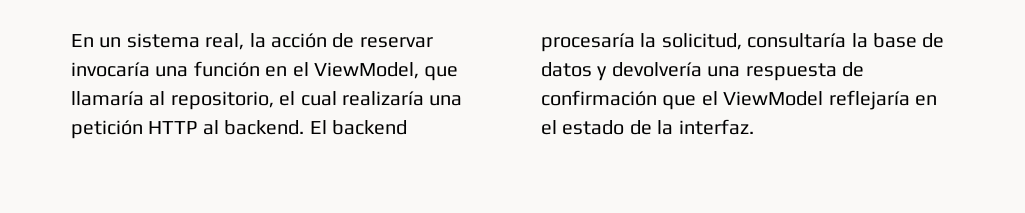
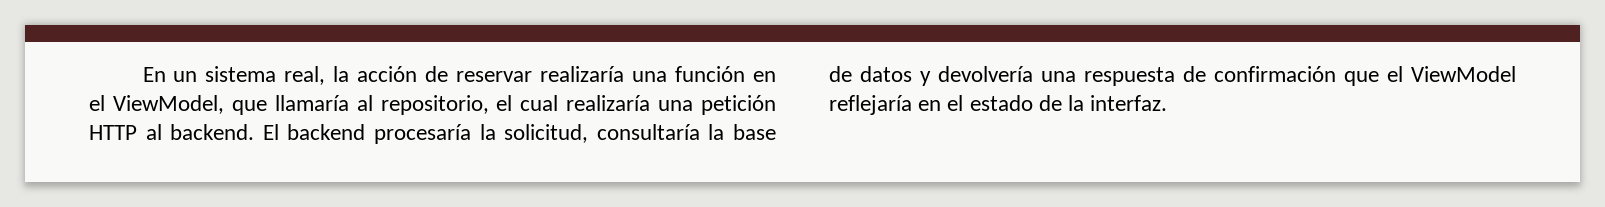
- En un sistema real, la acción de reservar invocaría una función en el ViewModel, que llamaría al repositorio, el cual realizaría una petición HTTP al backend.
+ En un sistema real, la acción de reservar realizaría una función en el ViewModel, que llamaría al repositorio, el cual realizaría una petición HTTP al backend.

